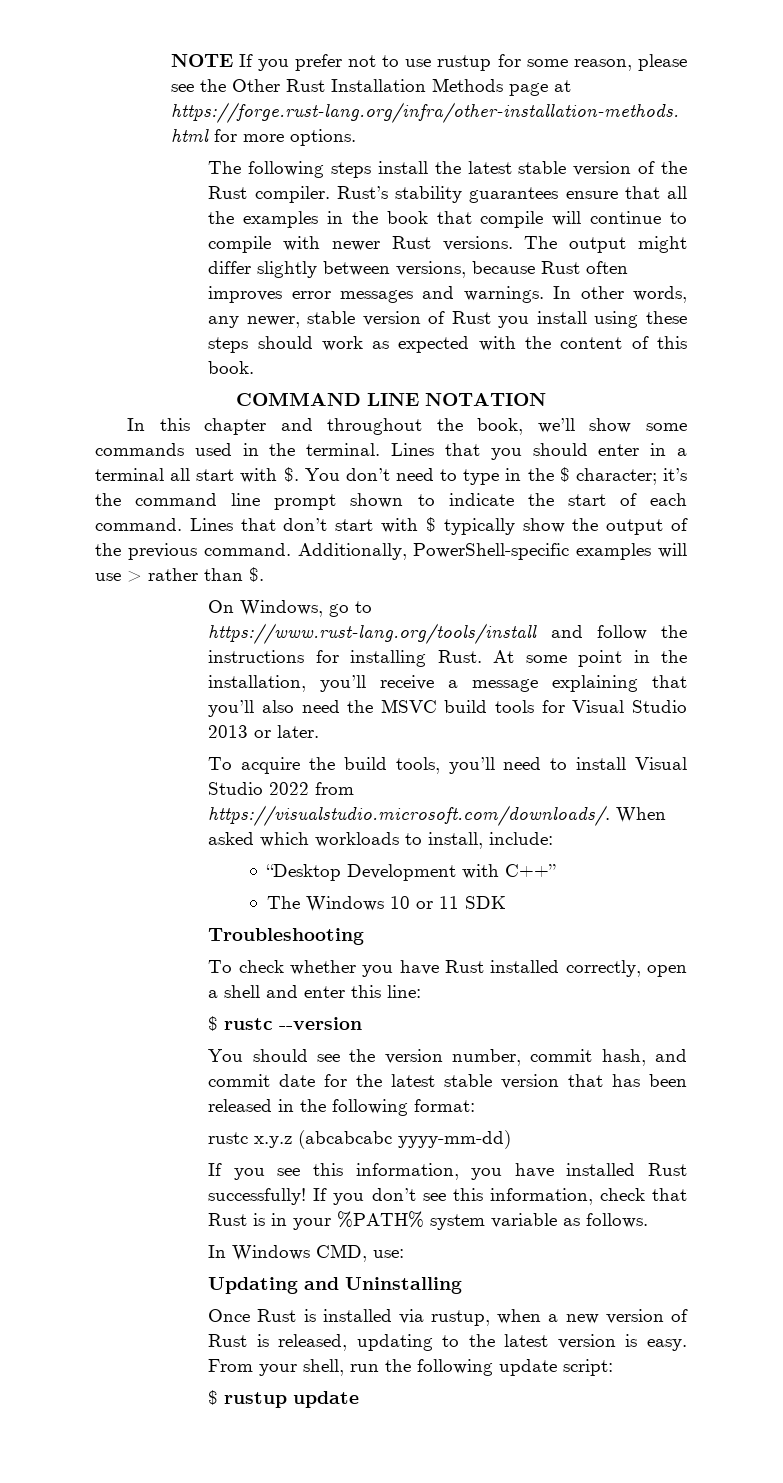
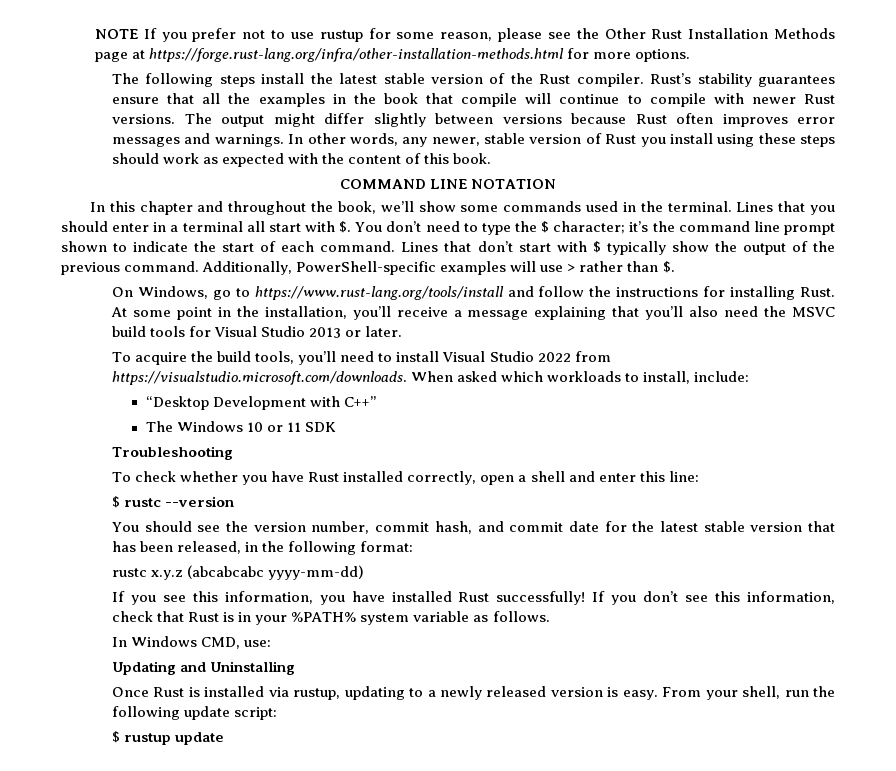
- The output might differ slightly between versions, because Rust often improves error messages and warnings.
+ The output might differ slightly between versions because Rust often improves error messages and warnings.
- You don’t need to type in the $ character; it’s the command line prompt shown to indicate the start of each command.
+ You don’t need to type the $ character; it’s the command line prompt shown to indicate the start of each command.
- To acquire the build tools, you’ll need to install Visual Studio 2022 from https://visualstudio.microsoft.com/downloads/. When asked which workloads to install, include:
+ To acquire the build tools, you’ll need to install Visual Studio 2022 from https://visualstudio.microsoft.com/downloads. When asked which workloads to install, include:
- You should see the version number, commit hash, and commit date for the latest stable version that has been released in the following format:
+ You should see the version number, commit hash, and commit date for the latest stable version that has been released, in the following format:
- Once Rust is installed via rustup, when a new version of Rust is released, updating to the latest version is easy.
+ Once Rust is installed via rustup, updating to a newly released version is easy.

